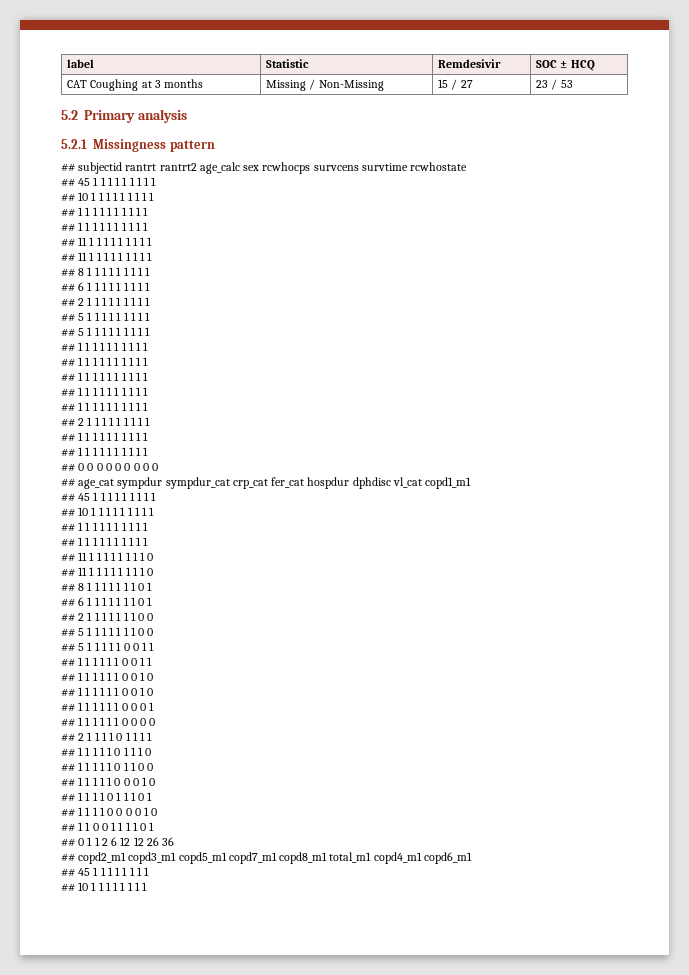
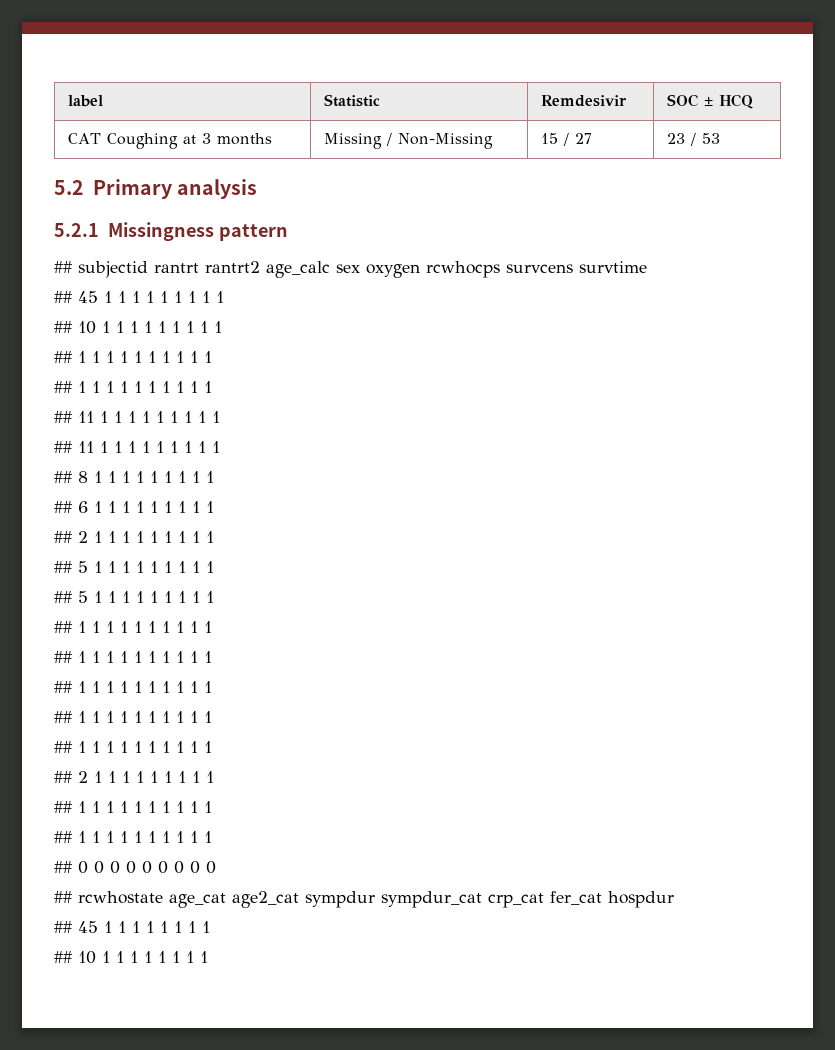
- ## subjectid rantrt rantrt2 age_calc sex rcwhocps survcens survtime rcwhostate
+ ## subjectid rantrt rantrt2 age_calc sex oxygen rcwhocps survcens survtime
- ## age_cat sympdur sympdur_cat crp_cat fer_cat hospdur dphdisc vl_cat copd1_m1
- ## 45 1 1 1 1 1 1 1 1 1
- ## 10 1 1 1 1 1 1 1 1 1
- ## 1 1 1 1 1 1 1 1 1 1
- ## 1 1 1 1 1 1 1 1 1 1
- ## 11 1 1 1 1 1 1 1 1 0
- ## 11 1 1 1 1 1 1 1 1 0
- ## 8 1 1 1 1 1 1 1 0 1
- ## 6 1 1 1 1 1 1 1 0 1
- ## 2 1 1 1 1 1 1 1 0 0
- ## 5 1 1 1 1 1 1 1 0 0
- ## 5 1 1 1 1 1 0 0 1 1
- ## 1 1 1 1 1 1 0 0 1 1
- ## 1 1 1 1 1 1 0 0 1 0
- ## 1 1 1 1 1 1 0 0 1 0
- ## 1 1 1 1 1 1 0 0 0 1
- ## 1 1 1 1 1 1 0 0 0 0
- ## 2 1 1 1 1 0 1 1 1 1
- ## 1 1 1 1 1 0 1 1 1 0
- ## 1 1 1 1 1 0 1 1 0 0
- ## 1 1 1 1 1 0 0 0 1 0
- ## 1 1 1 1 0 1 1 1 0 1
- ## 1 1 1 1 0 0 0 0 1 0
- ## 1 1 0 0 1 1 1 1 0 1
- ## 0 1 1 2 6 12 12 26 36
- ## copd2_m1 copd3_m1 copd5_m1 copd7_m1 copd8_m1 total_m1 copd4_m1 copd6_m1
+ ## rcwhostate age_cat age2_cat sympdur sympdur_cat crp_cat fer_cat hospdur

